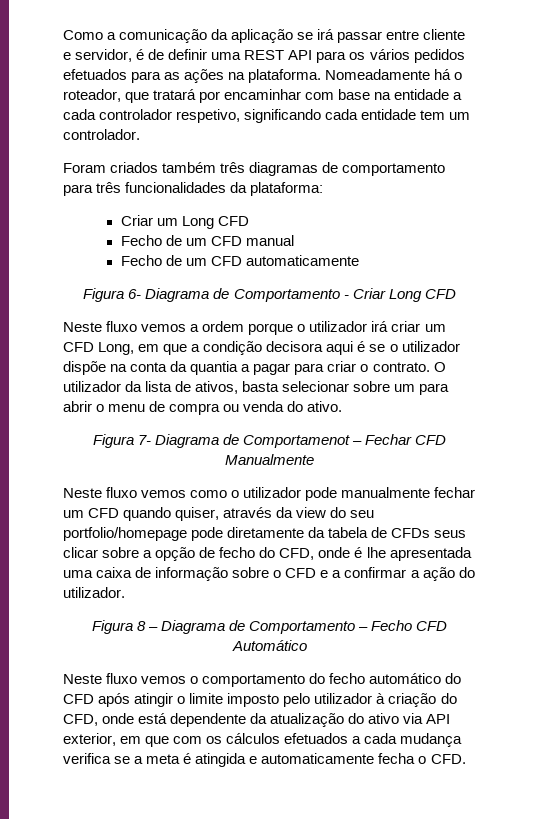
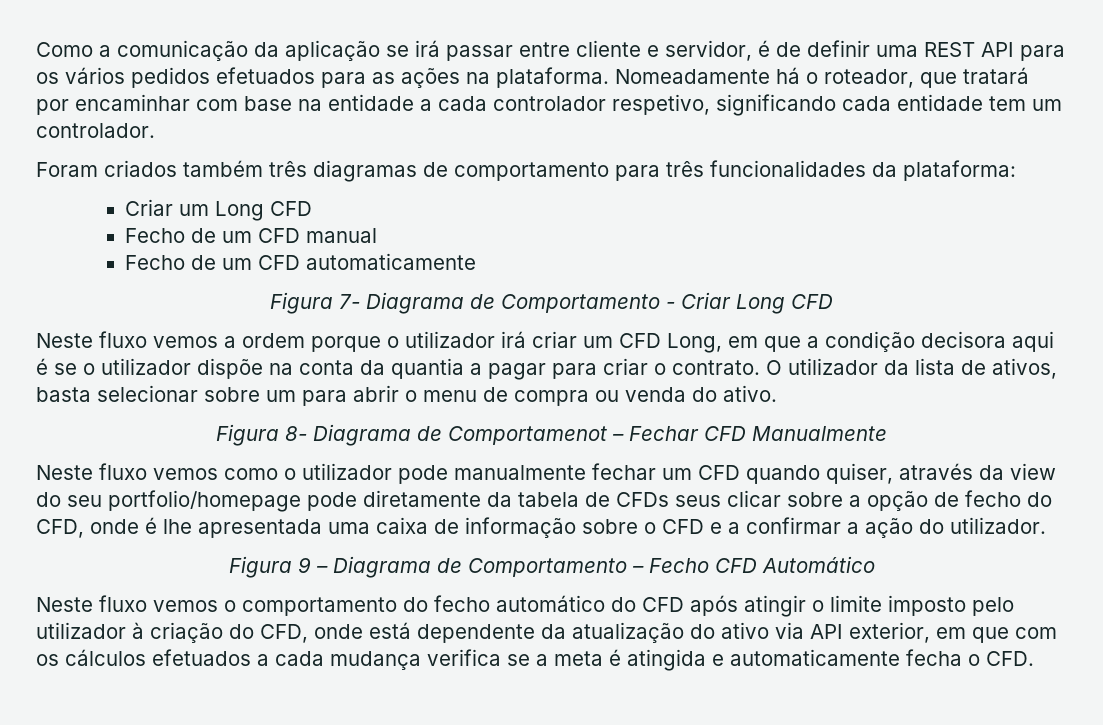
- Figura 6- Diagrama de Comportamento - Criar Long CFD
+ Figura 7- Diagrama de Comportamento - Criar Long CFD
- Figura 7- Diagrama de Comportamenot – Fechar CFD Manualmente
+ Figura 8- Diagrama de Comportamenot – Fechar CFD Manualmente
- Figura 8 – Diagrama de Comportamento – Fecho CFD Automático
+ Figura 9 – Diagrama de Comportamento – Fecho CFD Automático

